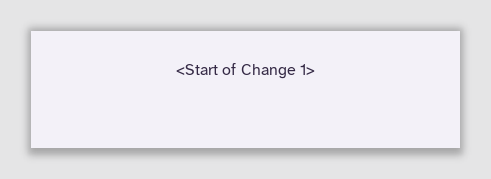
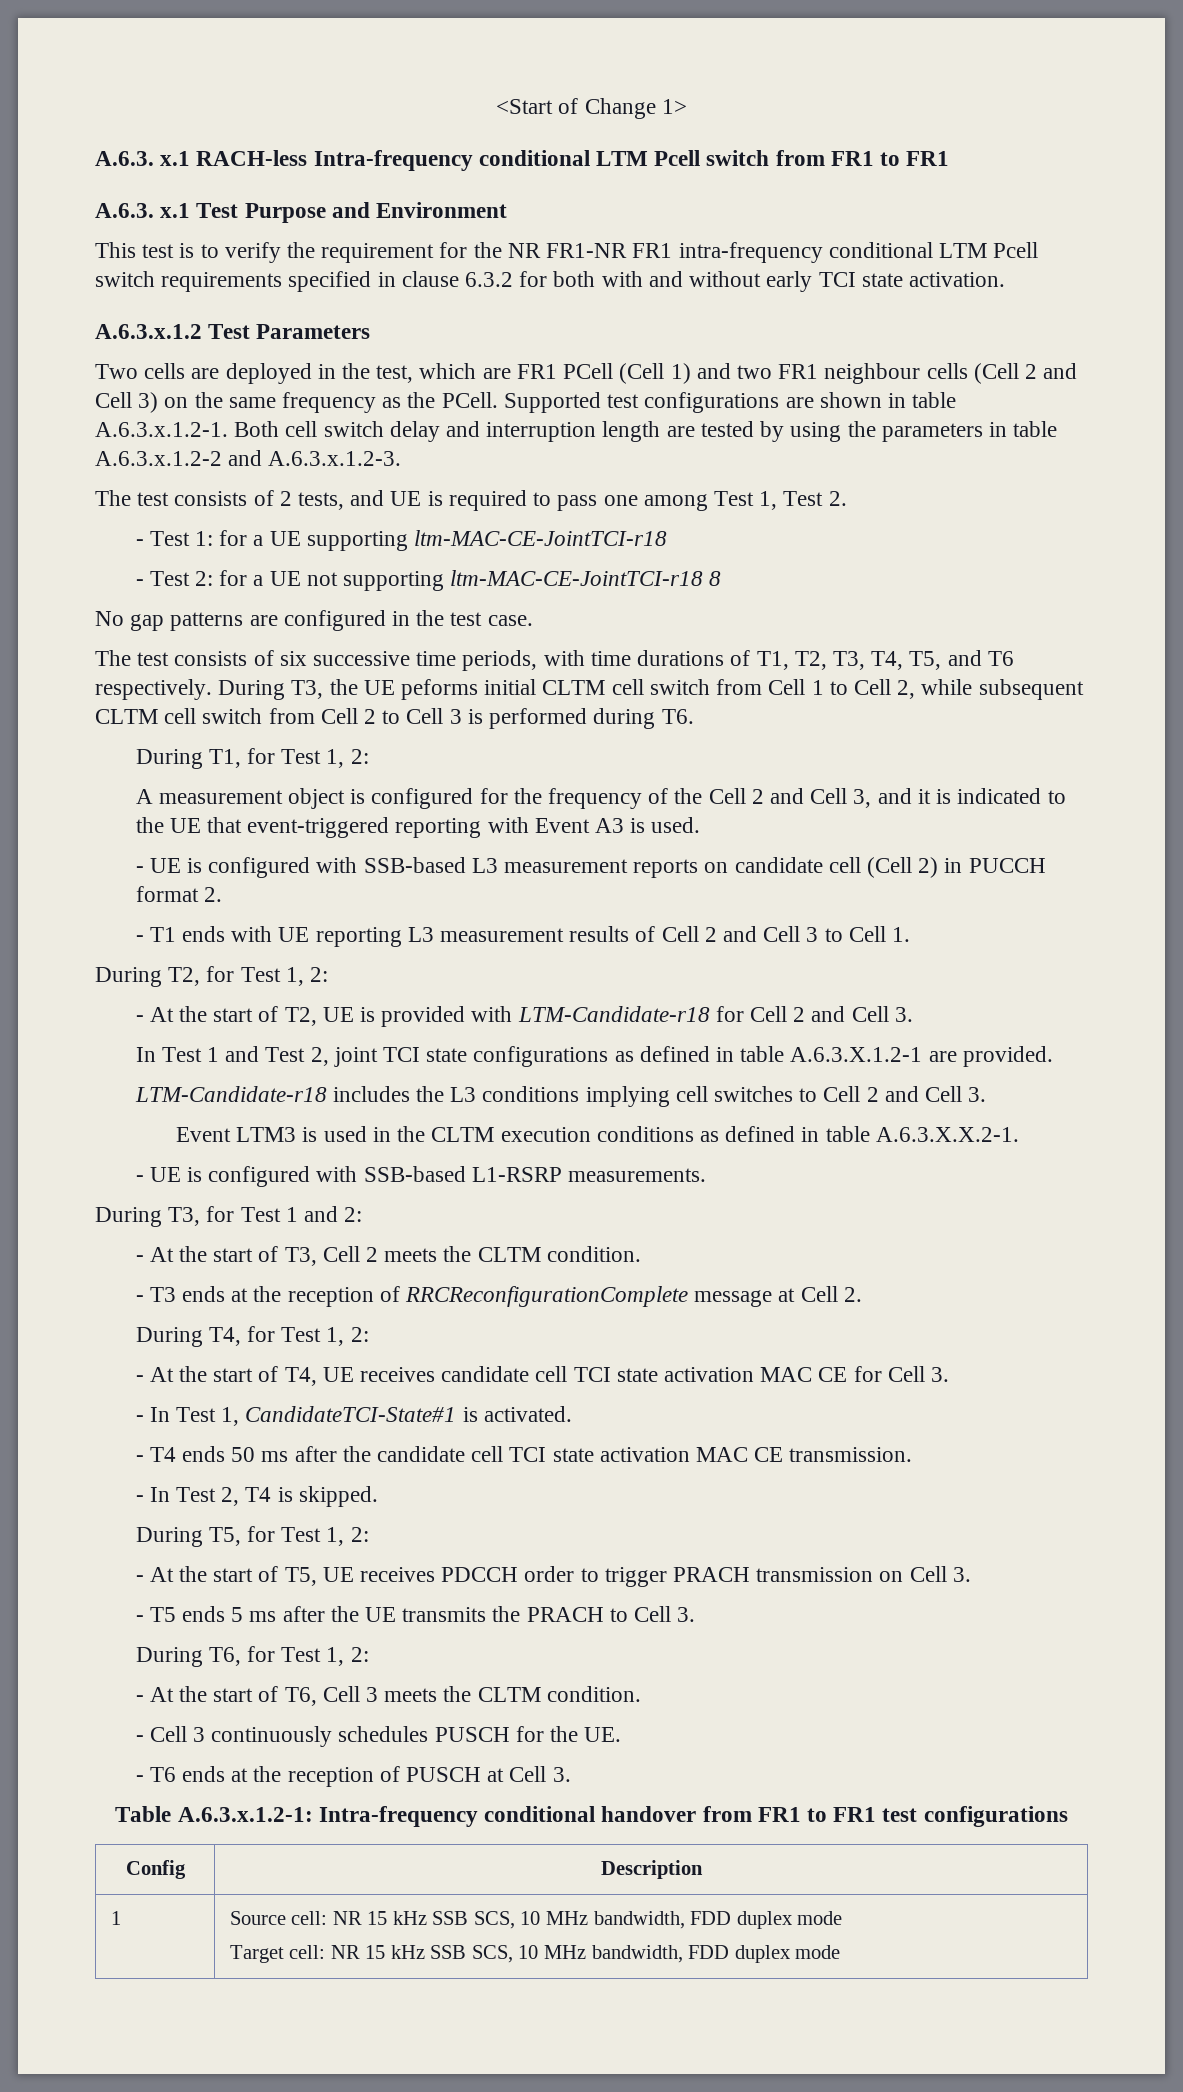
+ A.6.3. x.1 RACH-less Intra-frequency conditional LTM Pcell switch from FR1 to FR1
+ A.6.3. x.1 Test Purpose and Environment
+ This test is to verify the requirement for the NR FR1-NR FR1 intra-frequency conditional LTM Pcell switch requirements specified in clause 6.3.2 for both with and without early TCI state activation.
+ A.6.3.x.1.2 Test Parameters
+ Two cells are deployed in the test, which are FR1 PCell (Cell 1) and two FR1 neighbour cells (Cell 2 and Cell 3) on the same frequency as the PCell. Supported test configurations are shown in table A.6.3.x.1.2-1. Both cell switch delay and interruption length are tested by using the parameters in table A.6.3.x.1.2-2 and A.6.3.x.1.2-3.
+ The test consists of 2 tests, and UE is required to pass one among Test 1, Test 2.
+ - Test 1: for a UE supporting ltm-MAC-CE-JointTCI-r18
+ - Test 2: for a UE not supporting ltm-MAC-CE-JointTCI-r18 8
+ No gap patterns are configured in the test case.
+ The test consists of six successive time periods, with time durations of T1, T2, T3, T4, T5, and T6 respectively. During T3, the UE peforms initial CLTM cell switch from Cell 1 to Cell 2, while subsequent CLTM cell switch from Cell 2 to Cell 3 is performed during T6.
+ During T1, for Test 1, 2:
+ A measurement object is configured for the frequency of the Cell 2 and Cell 3, and it is indicated to the UE that event-triggered reporting with Event A3 is used.
+ - UE is configured with SSB-based L3 measurement reports on candidate cell (Cell 2) in PUCCH format 2.
+ - T1 ends with UE reporting L3 measurement results of Cell 2 and Cell 3 to Cell 1.
+ During T2, for Test 1, 2:
+ - At the start of T2, UE is provided with LTM-Candidate-r18 for Cell 2 and Cell 3.
+ In Test 1 and Test 2, joint TCI state configurations as defined in table A.6.3.X.1.2-1 are provided.
+ LTM-Candidate-r18 includes the L3 conditions implying cell switches to Cell 2 and Cell 3.
+ Event LTM3 is used in the CLTM execution conditions as defined in table A.6.3.X.X.2-1.
+ - UE is configured with SSB-based L1-RSRP measurements.
+ During T3, for Test 1 and 2:
+ - At the start of T3, Cell 2 meets the CLTM condition.
+ - T3 ends at the reception of RRCReconfigurationComplete message at Cell 2.
+ During T4, for Test 1, 2:
+ - At the start of T4, UE receives candidate cell TCI state activation MAC CE for Cell 3.
+ - In Test 1, CandidateTCI-State#1 is activated.
+ - T4 ends 50 ms after the candidate cell TCI state activation MAC CE transmission.
+ - In Test 2, T4 is skipped.
+ During T5, for Test 1, 2:
+ - At the start of T5, UE receives PDCCH order to trigger PRACH transmission on Cell 3.
+ - T5 ends 5 ms after the UE transmits the PRACH to Cell 3.
+ During T6, for Test 1, 2:
+ - At the start of T6, Cell 3 meets the CLTM condition.
+ - Cell 3 continuously schedules PUSCH for the UE.
+ - T6 ends at the reception of PUSCH at Cell 3.
+ Table A.6.3.x.1.2-1: Intra-frequency conditional handover from FR1 to FR1 test configurations
+ Config | Description
+ 1 | Source cell: NR 15 kHz SSB SCS, 10 MHz bandwidth, FDD duplex mode
+ Target cell: NR 15 kHz SSB SCS, 10 MHz bandwidth, FDD duplex mode

